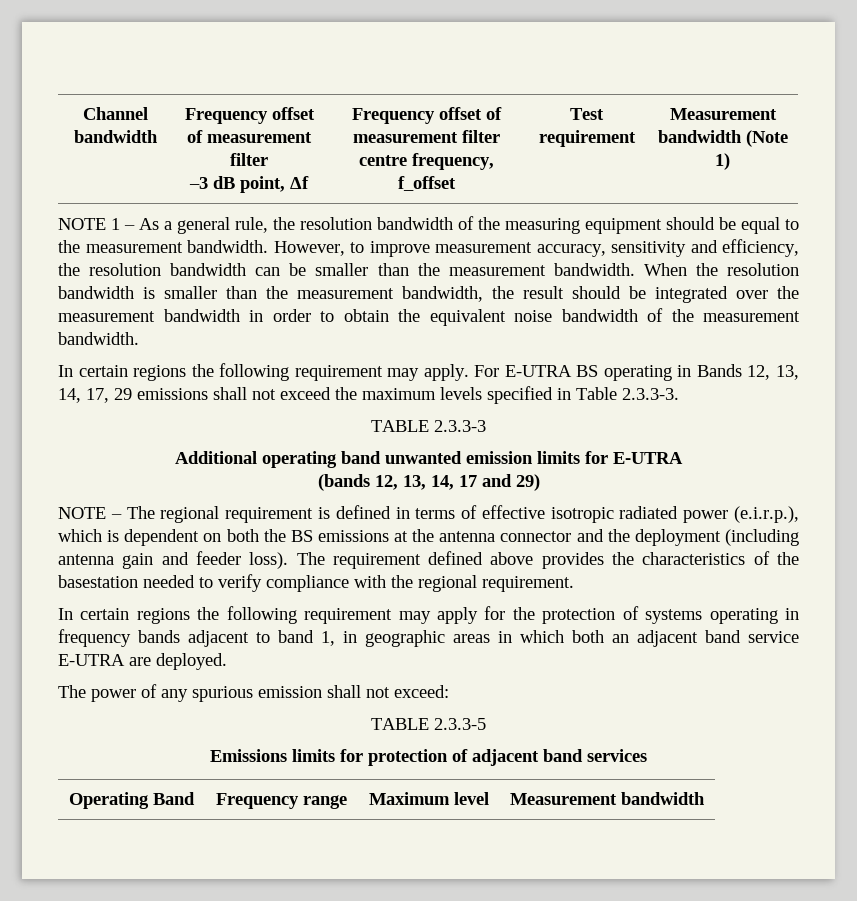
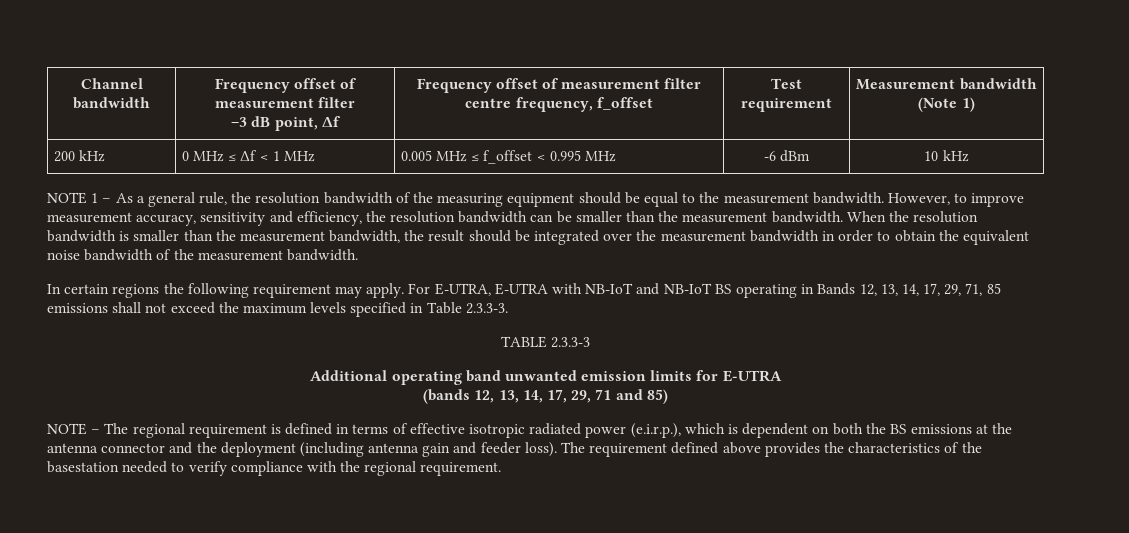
+ 200 kHz | 0 MHz ≤ Δf < 1 MHz | 0.005 MHz ≤ f_offset < 0.995 MHz | -6 dBm | 10 kHz
- For E-UTRA BS operating in Bands 12, 13, 14, 17, 29 emissions shall not exceed the maximum levels specified in Table 2.3.3-3.
+ For E-UTRA, E-UTRA with NB-IoT and NB-IoT BS operating in Bands 12, 13, 14, 17, 29, 71, 85 emissions shall not exceed the maximum levels specified in Table 2.3.3-3.
- (bands 12, 13, 14, 17 and 29)
+ (bands 12, 13, 14, 17, 29, 71 and 85)
- In certain regions the following requirement may apply for the protection of systems operating in frequency bands adjacent to band 1, in geographic areas in which both an adjacent band service E-UTRA are deployed.
- The power of any spurious emission shall not exceed:
- TABLE 2.3.3-5
- Emissions limits for protection of adjacent band services
- Operating Band | Frequency range | Maximum level | Measurement bandwidth

